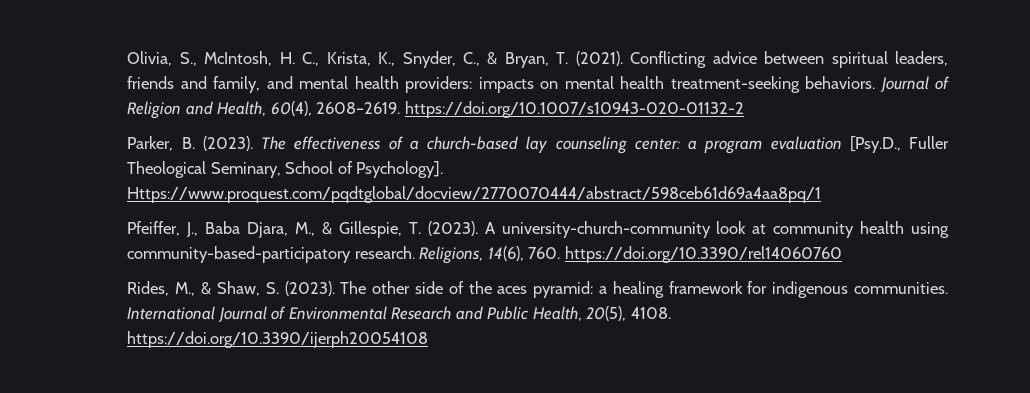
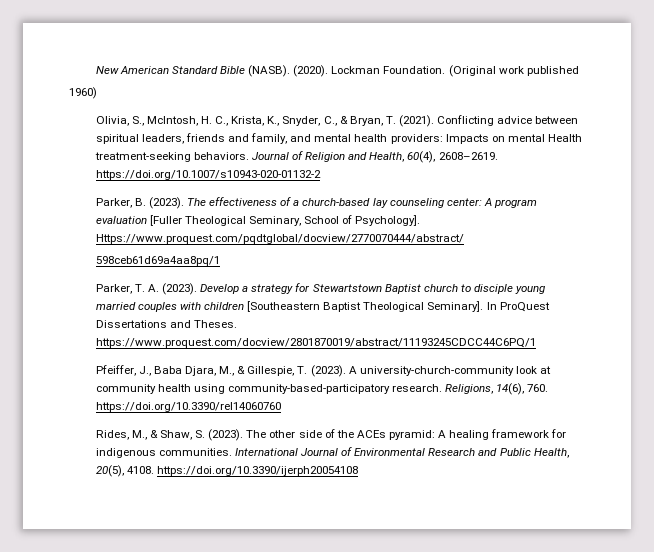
+ New American Standard Bible (NASB). (2020). Lockman Foundation. (Original work published
+ 1960)
- Conflicting advice between spiritual leaders, friends and family, and mental health providers: impacts on mental health treatment-seeking behaviors.
+ Conflicting advice between spiritual leaders, friends and family, and mental health providers: Impacts on mental Health treatment-seeking behaviors.
- The effectiveness of a church-based lay counseling center: a program evaluation [Psy.D., Fuller Theological Seminary, School of Psychology].
+ The effectiveness of a church-based lay counseling center: A program evaluation [Fuller Theological Seminary, School of Psychology].
- Https://www.proquest.com/pqdtglobal/docview/2770070444/abstract/598ceb61d69a4aa8pq/1
+ Https://www.proquest.com/pqdtglobal/docview/2770070444/abstract/
+ 598ceb61d69a4aa8pq/1
+ Parker, T. A. (2023). Develop a strategy for Stewartstown Baptist church to disciple young married couples with children [Southeastern Baptist Theological Seminary]. In ProQuest Dissertations and Theses. https://www.proquest.com/docview/2801870019/abstract/11193245CDCC44C6PQ/1
- The other side of the aces pyramid: a healing framework for indigenous communities.
+ The other side of the ACEs pyramid: A healing framework for indigenous communities.

